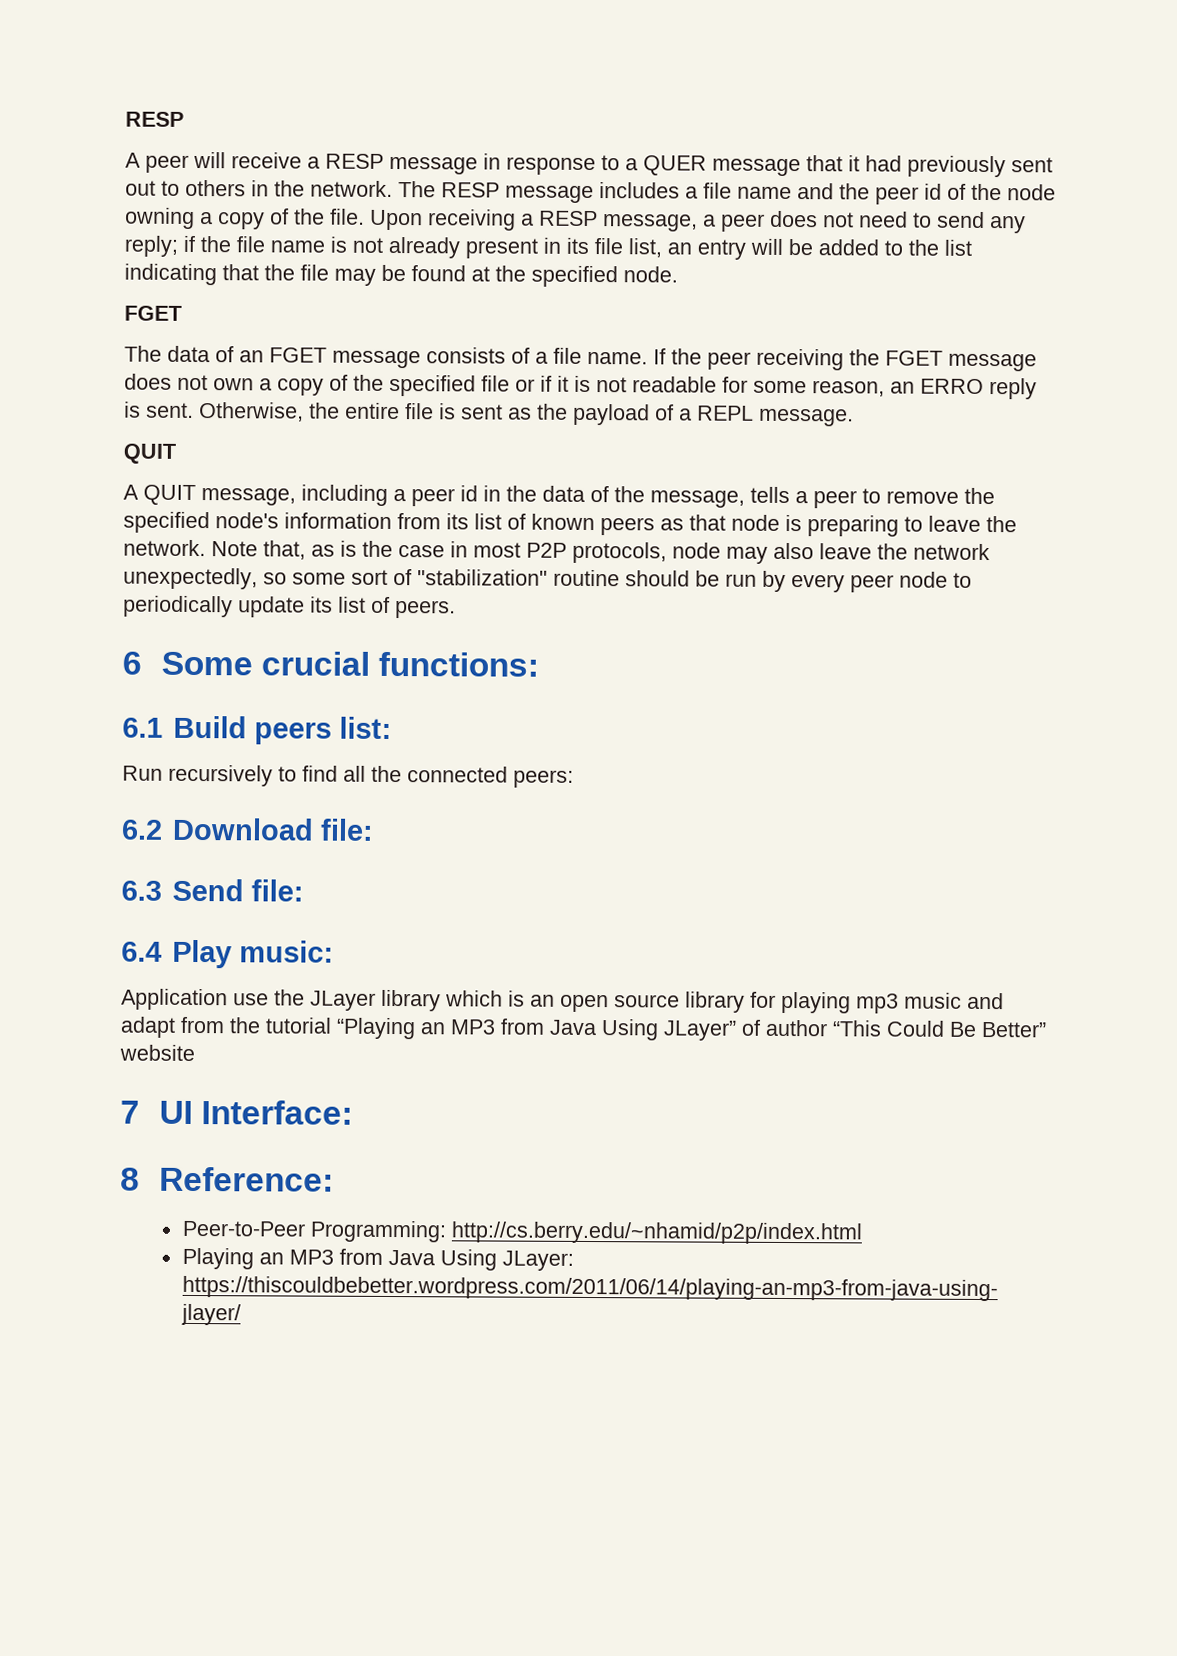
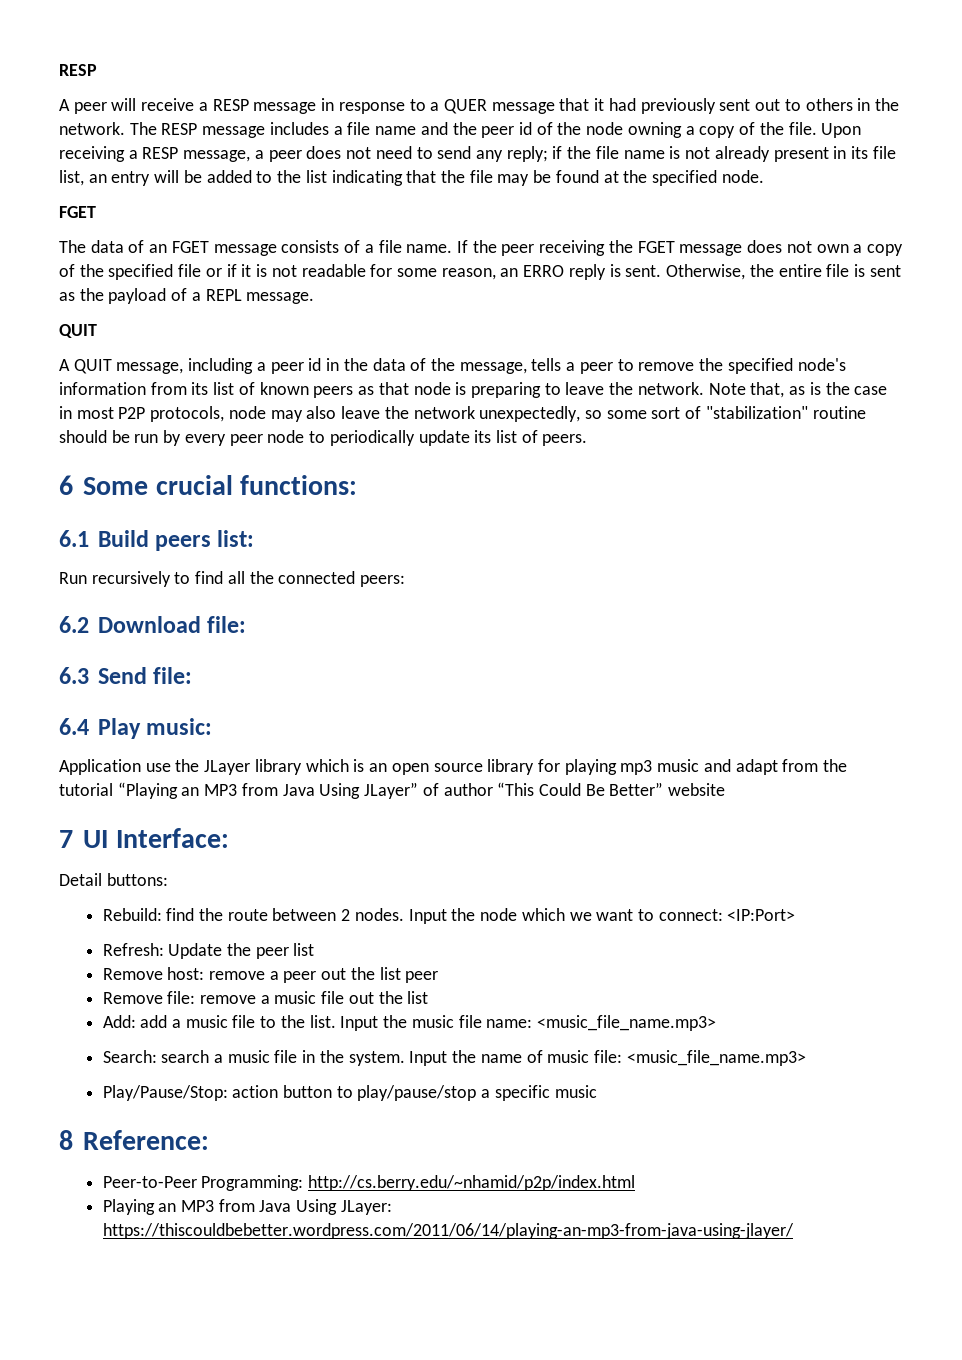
+ Detail buttons:
+ Rebuild: find the route between 2 nodes. Input the node which we want to connect: <IP:Port>
+ Refresh: Update the peer list
+ Remove host: remove a peer out the list peer
+ Remove file: remove a music file out the list
+ Add: add a music file to the list. Input the music file name: <music_file_name.mp3>
+ Search: search a music file in the system. Input the name of music file: <music_file_name.mp3>
+ Play/Pause/Stop: action button to play/pause/stop a specific music

